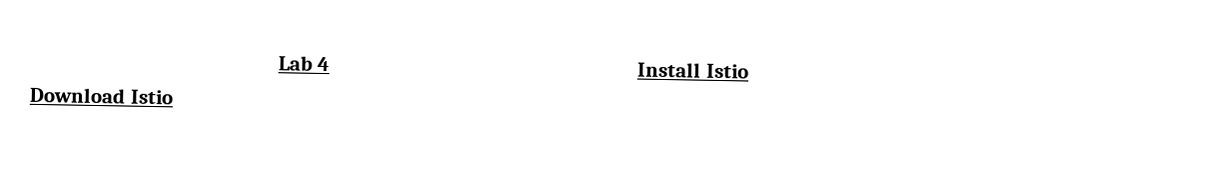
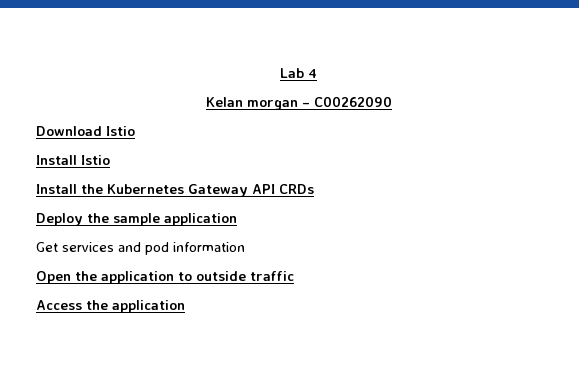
+ Kelan morgan – C00262090
+ Install the Kubernetes Gateway API CRDs
+ Deploy the sample application
+ Get services and pod information
+ Open the application to outside traffic
+ Access the application

